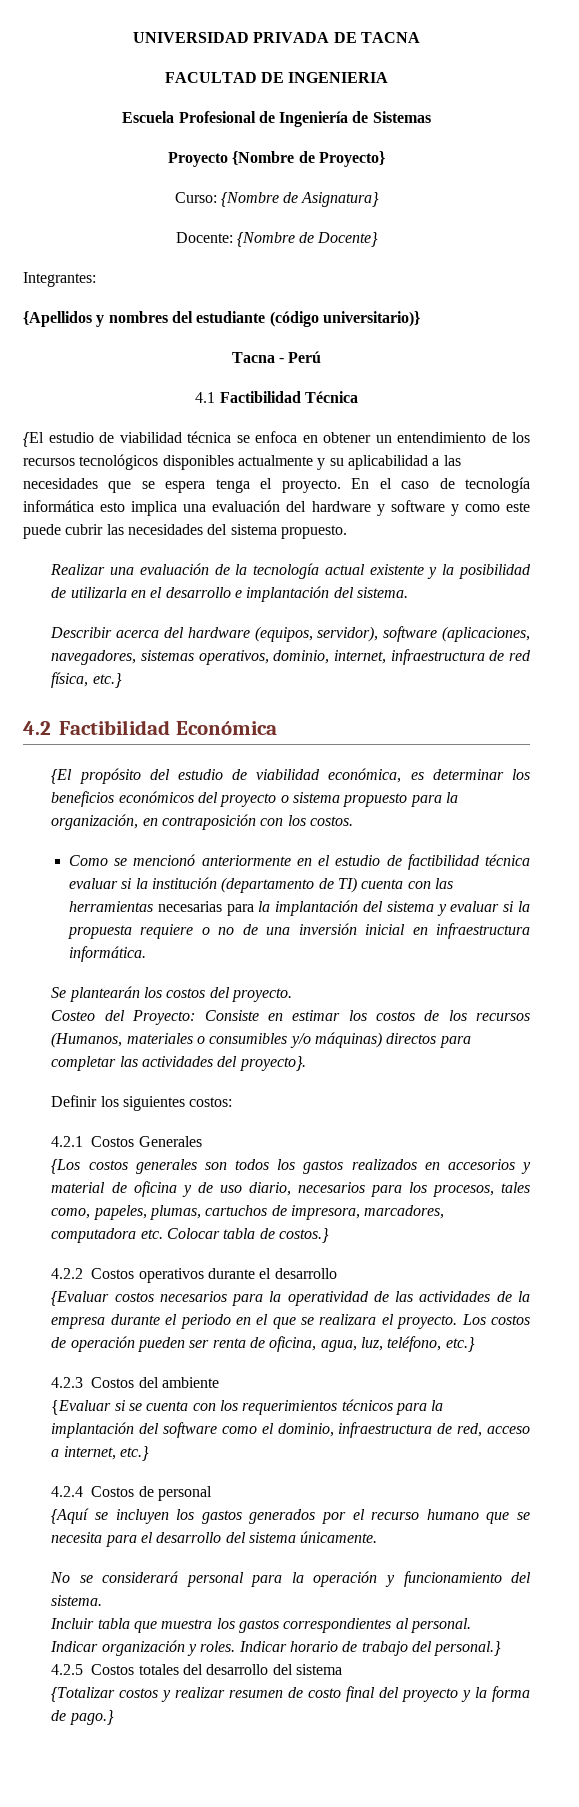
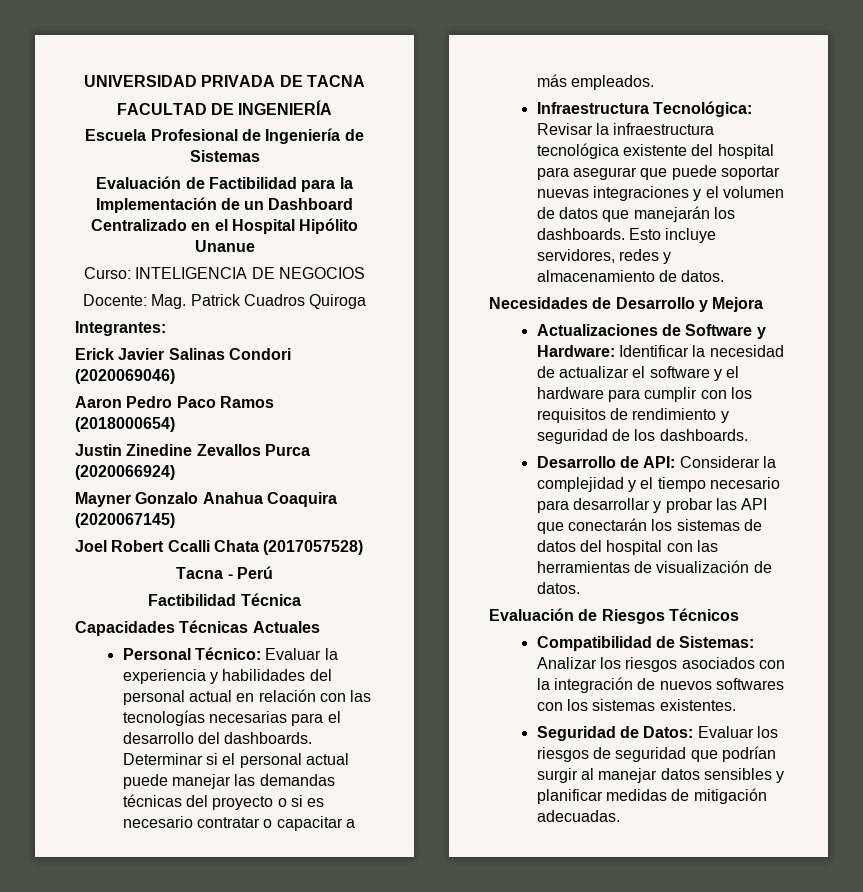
- FACULTAD DE INGENIERIA
+ FACULTAD DE INGENIERÍA
- Proyecto {Nombre de Proyecto}
- Curso: {Nombre de Asignatura}
- Docente: {Nombre de Docente}
+ Evaluación de Factibilidad para la Implementación de un Dashboard Centralizado en el Hospital Hipólito Unanue
+ Curso: INTELIGENCIA DE NEGOCIOS
+ Docente: Mag. Patrick Cuadros Quiroga
  Integrantes:
- {Apellidos y nombres del estudiante (código universitario)}
+ Erick Javier Salinas Condori (2020069046)
+ Aaron Pedro Paco Ramos (2018000654)
+ Justin Zinedine Zevallos Purca (2020066924)
+ Mayner Gonzalo Anahua Coaquira (2020067145)
+ Joel Robert Ccalli Chata (2017057528)
- 4.1 Factibilidad Técnica
+ Factibilidad Técnica
- {El estudio de viabilidad técnica se enfoca en obtener un entendimiento de los recursos tecnológicos disponibles actualmente y su aplicabilidad a las necesidades que se espera tenga el proyecto. En el caso de tecnología informática esto implica una evaluación del hardware y software y como este puede cubrir las necesidades del sistema propuesto.
- Realizar una evaluación de la tecnología actual existente y la posibilidad de utilizarla en el desarrollo e implantación del sistema.
- Describir acerca del hardware (equipos, servidor), software (aplicaciones, navegadores, sistemas operativos, dominio, internet, infraestructura de red física, etc.}
- 4.2 Factibilidad Económica
- {El propósito del estudio de viabilidad económica, es determinar los beneficios económicos del proyecto o sistema propuesto para la organización, en contraposición con los costos.
- Como se mencionó anteriormente en el estudio de factibilidad técnica evaluar si la institución (departamento de TI) cuenta con las herramientas necesarias para la implantación del sistema y evaluar si la propuesta requiere o no de una inversión inicial en infraestructura informática.
- Se plantearán los costos del proyecto.
- Costeo del Proyecto: Consiste en estimar los costos de los recursos (Humanos, materiales o consumibles y/o máquinas) directos para completar las actividades del proyecto}.
- Definir los siguientes costos:
- 4.2.1 Costos Generales
- {Los costos generales son todos los gastos realizados en accesorios y material de oficina y de uso diario, necesarios para los procesos, tales como, papeles, plumas, cartuchos de impresora, marcadores, computadora etc. Colocar tabla de costos.}
- 4.2.2 Costos operativos durante el desarrollo
- {Evaluar costos necesarios para la operatividad de las actividades de la empresa durante el periodo en el que se realizara el proyecto. Los costos de operación pueden ser renta de oficina, agua, luz, teléfono, etc.}
- 4.2.3 Costos del ambiente
- {Evaluar si se cuenta con los requerimientos técnicos para la implantación del software como el dominio, infraestructura de red, acceso a internet, etc.}
- 4.2.4 Costos de personal
- {Aquí se incluyen los gastos generados por el recurso humano que se necesita para el desarrollo del sistema únicamente.
- No se considerará personal para la operación y funcionamiento del sistema.
- Incluir tabla que muestra los gastos correspondientes al personal.
- Indicar organización y roles. Indicar horario de trabajo del personal.}
- 4.2.5 Costos totales del desarrollo del sistema
- {Totalizar costos y realizar resumen de costo final del proyecto y la forma de pago.}
+ Capacidades Técnicas Actuales
+ Personal Técnico: Evaluar la experiencia y habilidades del personal actual en relación con las tecnologías necesarias para el desarrollo del dashboards. Determinar si el personal actual puede manejar las demandas técnicas del proyecto o si es necesario contratar o capacitar a más empleados.
+ Infraestructura Tecnológica: Revisar la infraestructura tecnológica existente del hospital para asegurar que puede soportar nuevas integraciones y el volumen de datos que manejarán los dashboards. Esto incluye servidores, redes y almacenamiento de datos.
+ Necesidades de Desarrollo y Mejora
+ Actualizaciones de Software y Hardware: Identificar la necesidad de actualizar el software y el hardware para cumplir con los requisitos de rendimiento y seguridad de los dashboards.
+ Desarrollo de API: Considerar la complejidad y el tiempo necesario para desarrollar y probar las API que conectarán los sistemas de datos del hospital con las herramientas de visualización de datos.
+ Evaluación de Riesgos Técnicos
+ Compatibilidad de Sistemas: Analizar los riesgos asociados con la integración de nuevos softwares con los sistemas existentes.
+ Seguridad de Datos: Evaluar los riesgos de seguridad que podrían surgir al manejar datos sensibles y planificar medidas de mitigación adecuadas.

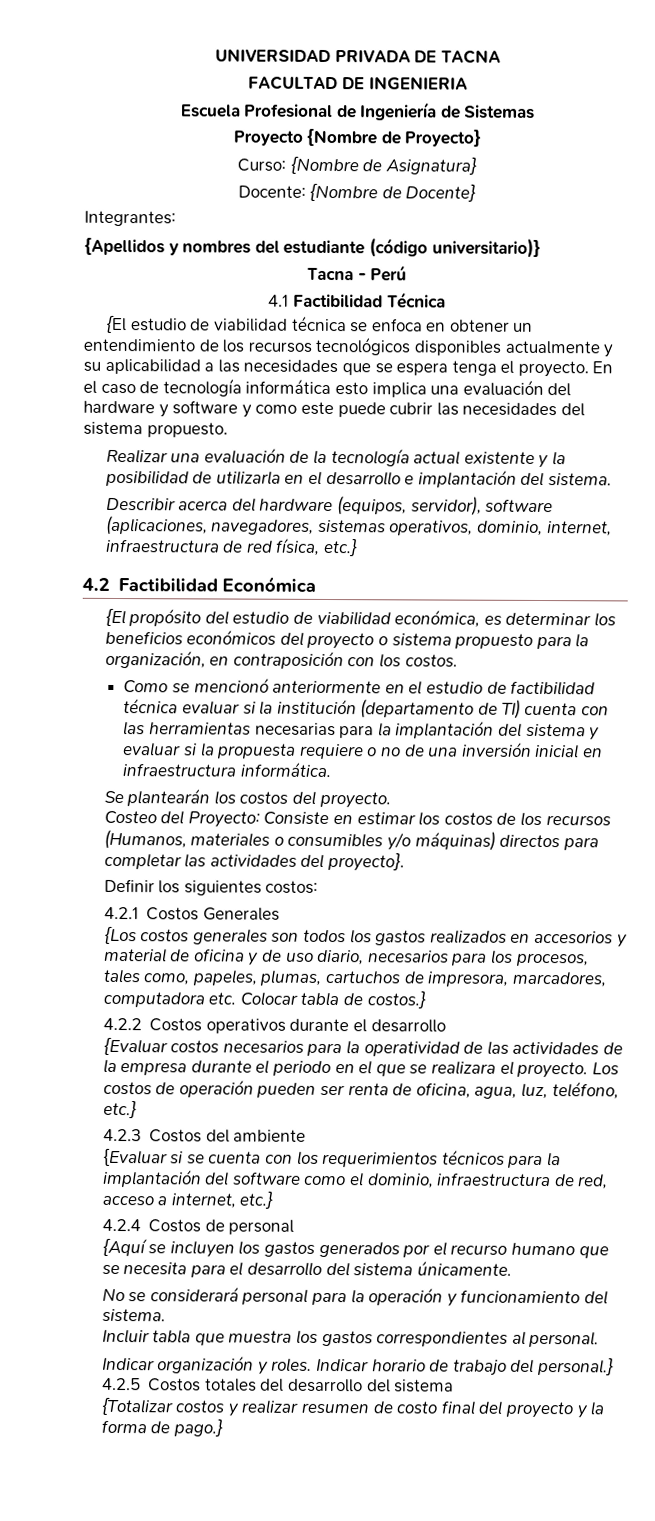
- FACULTAD DE INGENIERÍA
+ FACULTAD DE INGENIERIA
- Evaluación de Factibilidad para la Implementación de un Dashboard Centralizado en el Hospital Hipólito Unanue
- Curso: INTELIGENCIA DE NEGOCIOS
- Docente: Mag. Patrick Cuadros Quiroga
+ Proyecto {Nombre de Proyecto}
+ Curso: {Nombre de Asignatura}
+ Docente: {Nombre de Docente}
  Integrantes:
- Erick Javier Salinas Condori (2020069046)
- Aaron Pedro Paco Ramos (2018000654)
- Justin Zinedine Zevallos Purca (2020066924)
- Mayner Gonzalo Anahua Coaquira (2020067145)
- Joel Robert Ccalli Chata (2017057528)
+ {Apellidos y nombres del estudiante (código universitario)}
- Factibilidad Técnica
+ 4.1 Factibilidad Técnica
- Capacidades Técnicas Actuales
- Personal Técnico: Evaluar la experiencia y habilidades del personal actual en relación con las tecnologías necesarias para el desarrollo del dashboards. Determinar si el personal actual puede manejar las demandas técnicas del proyecto o si es necesario contratar o capacitar a más empleados.
- Infraestructura Tecnológica: Revisar la infraestructura tecnológica existente del hospital para asegurar que puede soportar nuevas integraciones y el volumen de datos que manejarán los dashboards. Esto incluye servidores, redes y almacenamiento de datos.
- Necesidades de Desarrollo y Mejora
- Actualizaciones de Software y Hardware: Identificar la necesidad de actualizar el software y el hardware para cumplir con los requisitos de rendimiento y seguridad de los dashboards.
- Desarrollo de API: Considerar la complejidad y el tiempo necesario para desarrollar y probar las API que conectarán los sistemas de datos del hospital con las herramientas de visualización de datos.
- Evaluación de Riesgos Técnicos
- Compatibilidad de Sistemas: Analizar los riesgos asociados con la integración de nuevos softwares con los sistemas existentes.
- Seguridad de Datos: Evaluar los riesgos de seguridad que podrían surgir al manejar datos sensibles y planificar medidas de mitigación adecuadas.
+ {El estudio de viabilidad técnica se enfoca en obtener un entendimiento de los recursos tecnológicos disponibles actualmente y su aplicabilidad a las necesidades que se espera tenga el proyecto. En el caso de tecnología informática esto implica una evaluación del hardware y software y como este puede cubrir las necesidades del sistema propuesto.
+ Realizar una evaluación de la tecnología actual existente y la posibilidad de utilizarla en el desarrollo e implantación del sistema.
+ Describir acerca del hardware (equipos, servidor), software (aplicaciones, navegadores, sistemas operativos, dominio, internet, infraestructura de red física, etc.}
+ 4.2 Factibilidad Económica
+ {El propósito del estudio de viabilidad económica, es determinar los beneficios económicos del proyecto o sistema propuesto para la organización, en contraposición con los costos.
+ Como se mencionó anteriormente en el estudio de factibilidad técnica evaluar si la institución (departamento de TI) cuenta con las herramientas necesarias para la implantación del sistema y evaluar si la propuesta requiere o no de una inversión inicial en infraestructura informática.
+ Se plantearán los costos del proyecto.
+ Costeo del Proyecto: Consiste en estimar los costos de los recursos (Humanos, materiales o consumibles y/o máquinas) directos para completar las actividades del proyecto}.
+ Definir los siguientes costos:
+ 4.2.1 Costos Generales
+ {Los costos generales son todos los gastos realizados en accesorios y material de oficina y de uso diario, necesarios para los procesos, tales como, papeles, plumas, cartuchos de impresora, marcadores, computadora etc. Colocar tabla de costos.}
+ 4.2.2 Costos operativos durante el desarrollo
+ {Evaluar costos necesarios para la operatividad de las actividades de la empresa durante el periodo en el que se realizara el proyecto. Los costos de operación pueden ser renta de oficina, agua, luz, teléfono, etc.}
+ 4.2.3 Costos del ambiente
+ {Evaluar si se cuenta con los requerimientos técnicos para la implantación del software como el dominio, infraestructura de red, acceso a internet, etc.}
+ 4.2.4 Costos de personal
+ {Aquí se incluyen los gastos generados por el recurso humano que se necesita para el desarrollo del sistema únicamente.
+ No se considerará personal para la operación y funcionamiento del sistema.
+ Incluir tabla que muestra los gastos correspondientes al personal.
+ Indicar organización y roles. Indicar horario de trabajo del personal.}
+ 4.2.5 Costos totales del desarrollo del sistema
+ {Totalizar costos y realizar resumen de costo final del proyecto y la forma de pago.}

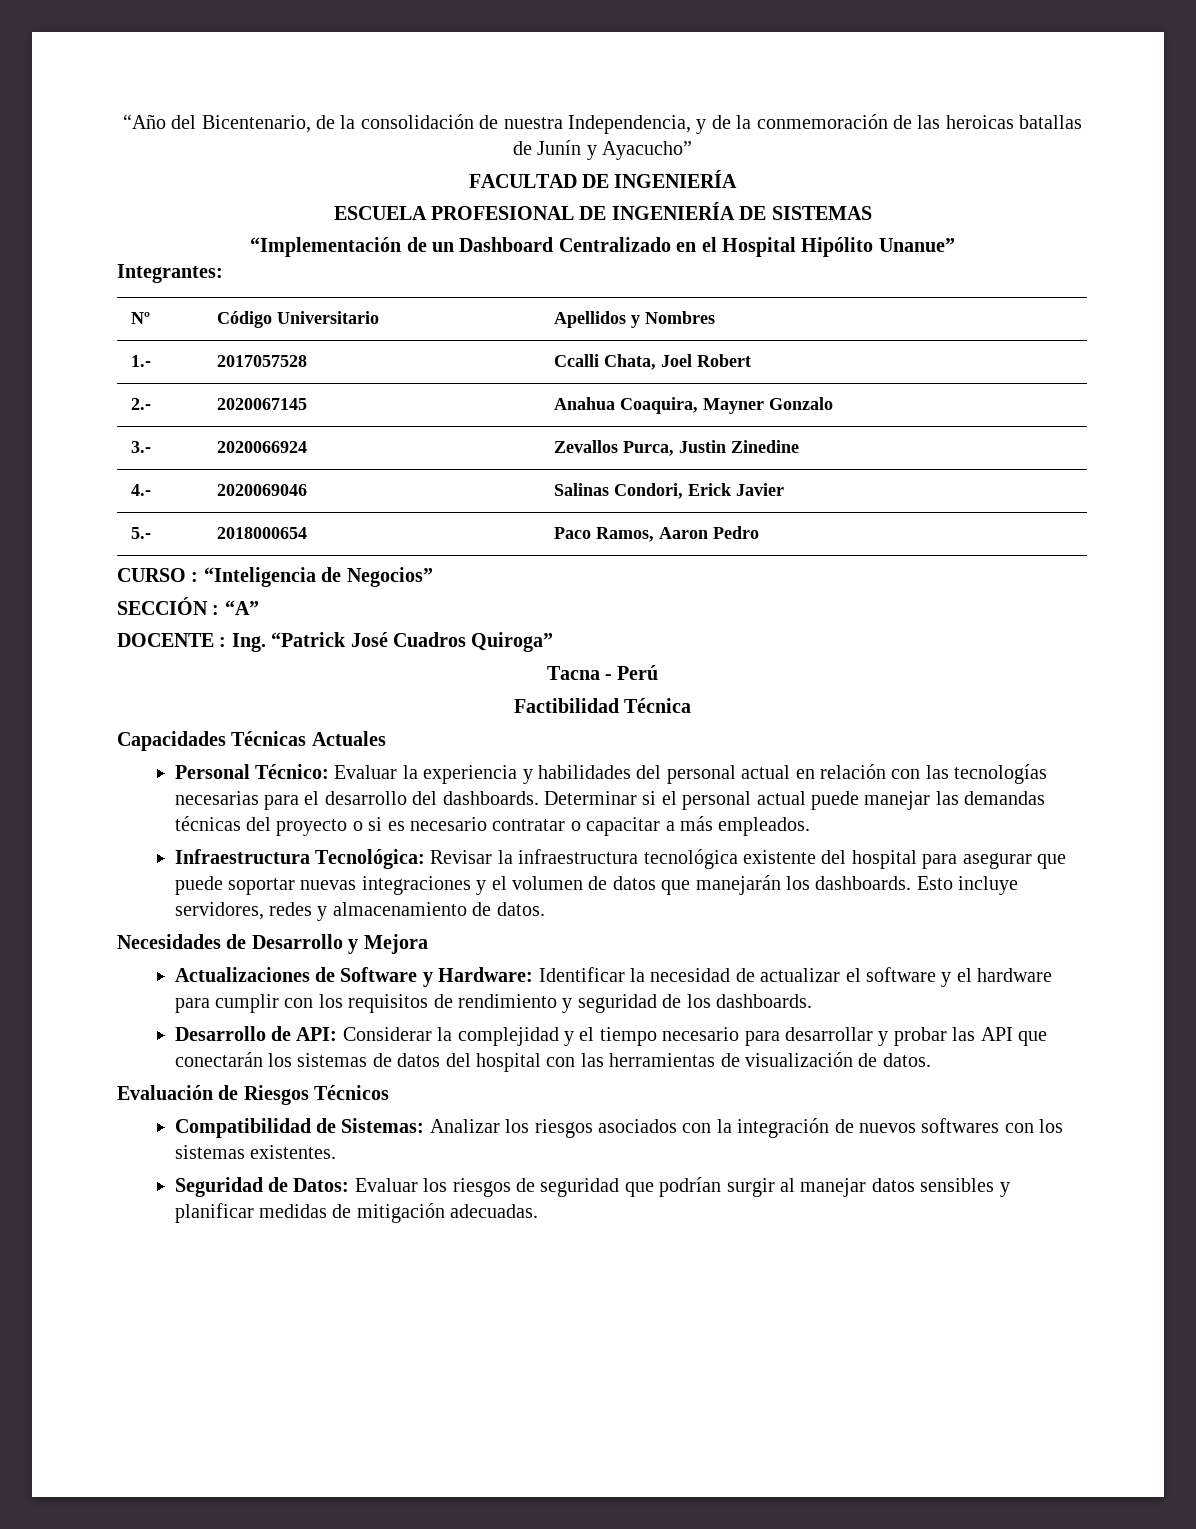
- UNIVERSIDAD PRIVADA DE TACNA
- FACULTAD DE INGENIERIA
- Escuela Profesional de Ingeniería de Sistemas
- Proyecto {Nombre de Proyecto}
- Curso: {Nombre de Asignatura}
- Docente: {Nombre de Docente}
+ “Año del Bicentenario, de la consolidación de nuestra Independencia, y de la conmemoración de las heroicas batallas de Junín y Ayacucho”
+ FACULTAD DE INGENIERÍA
+ ESCUELA PROFESIONAL DE INGENIERÍA DE SISTEMAS
+ “Implementación de un Dashboard Centralizado en el Hospital Hipólito Unanue”
  Integrantes:
- {Apellidos y nombres del estudiante (código universitario)}
+ Nº | Código Universitario | Apellidos y Nombres
+ 1.- | 2017057528 | Ccalli Chata, Joel Robert
+ 2.- | 2020067145 | Anahua Coaquira, Mayner Gonzalo
+ 3.- | 2020066924 | Zevallos Purca, Justin Zinedine
+ 4.- | 2020069046 | Salinas Condori, Erick Javier
+ 5.- | 2018000654 | Paco Ramos, Aaron Pedro
+ CURSO : “Inteligencia de Negocios”
+ SECCIÓN : “A”
+ DOCENTE : Ing. “Patrick José Cuadros Quiroga”
- 4.1 Factibilidad Técnica
+ Factibilidad Técnica
- {El estudio de viabilidad técnica se enfoca en obtener un entendimiento de los recursos tecnológicos disponibles actualmente y su aplicabilidad a las necesidades que se espera tenga el proyecto. En el caso de tecnología informática esto implica una evaluación del hardware y software y como este puede cubrir las necesidades del sistema propuesto.
- Realizar una evaluación de la tecnología actual existente y la posibilidad de utilizarla en el desarrollo e implantación del sistema.
- Describir acerca del hardware (equipos, servidor), software (aplicaciones, navegadores, sistemas operativos, dominio, internet, infraestructura de red física, etc.}
- 4.2 Factibilidad Económica
- {El propósito del estudio de viabilidad económica, es determinar los beneficios económicos del proyecto o sistema propuesto para la organización, en contraposición con los costos.
- Como se mencionó anteriormente en el estudio de factibilidad técnica evaluar si la institución (departamento de TI) cuenta con las herramientas necesarias para la implantación del sistema y evaluar si la propuesta requiere o no de una inversión inicial en infraestructura informática.
- Se plantearán los costos del proyecto.
- Costeo del Proyecto: Consiste en estimar los costos de los recursos (Humanos, materiales o consumibles y/o máquinas) directos para completar las actividades del proyecto}.
- Definir los siguientes costos:
- 4.2.1 Costos Generales
- {Los costos generales son todos los gastos realizados en accesorios y material de oficina y de uso diario, necesarios para los procesos, tales como, papeles, plumas, cartuchos de impresora, marcadores, computadora etc. Colocar tabla de costos.}
- 4.2.2 Costos operativos durante el desarrollo
- {Evaluar costos necesarios para la operatividad de las actividades de la empresa durante el periodo en el que se realizara el proyecto. Los costos de operación pueden ser renta de oficina, agua, luz, teléfono, etc.}
- 4.2.3 Costos del ambiente
- {Evaluar si se cuenta con los requerimientos técnicos para la implantación del software como el dominio, infraestructura de red, acceso a internet, etc.}
- 4.2.4 Costos de personal
- {Aquí se incluyen los gastos generados por el recurso humano que se necesita para el desarrollo del sistema únicamente.
- No se considerará personal para la operación y funcionamiento del sistema.
- Incluir tabla que muestra los gastos correspondientes al personal.
- Indicar organización y roles. Indicar horario de trabajo del personal.}
- 4.2.5 Costos totales del desarrollo del sistema
- {Totalizar costos y realizar resumen de costo final del proyecto y la forma de pago.}
+ Capacidades Técnicas Actuales
+ Personal Técnico: Evaluar la experiencia y habilidades del personal actual en relación con las tecnologías necesarias para el desarrollo del dashboards. Determinar si el personal actual puede manejar las demandas técnicas del proyecto o si es necesario contratar o capacitar a más empleados.
+ Infraestructura Tecnológica: Revisar la infraestructura tecnológica existente del hospital para asegurar que puede soportar nuevas integraciones y el volumen de datos que manejarán los dashboards. Esto incluye servidores, redes y almacenamiento de datos.
+ Necesidades de Desarrollo y Mejora
+ Actualizaciones de Software y Hardware: Identificar la necesidad de actualizar el software y el hardware para cumplir con los requisitos de rendimiento y seguridad de los dashboards.
+ Desarrollo de API: Considerar la complejidad y el tiempo necesario para desarrollar y probar las API que conectarán los sistemas de datos del hospital con las herramientas de visualización de datos.
+ Evaluación de Riesgos Técnicos
+ Compatibilidad de Sistemas: Analizar los riesgos asociados con la integración de nuevos softwares con los sistemas existentes.
+ Seguridad de Datos: Evaluar los riesgos de seguridad que podrían surgir al manejar datos sensibles y planificar medidas de mitigación adecuadas.

